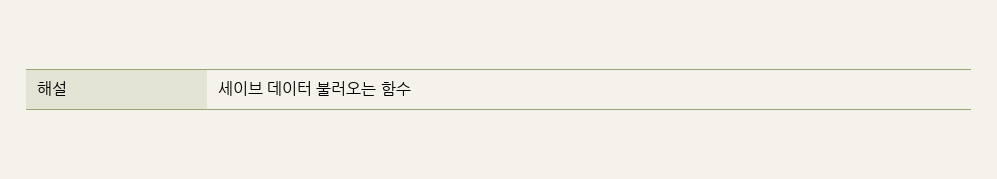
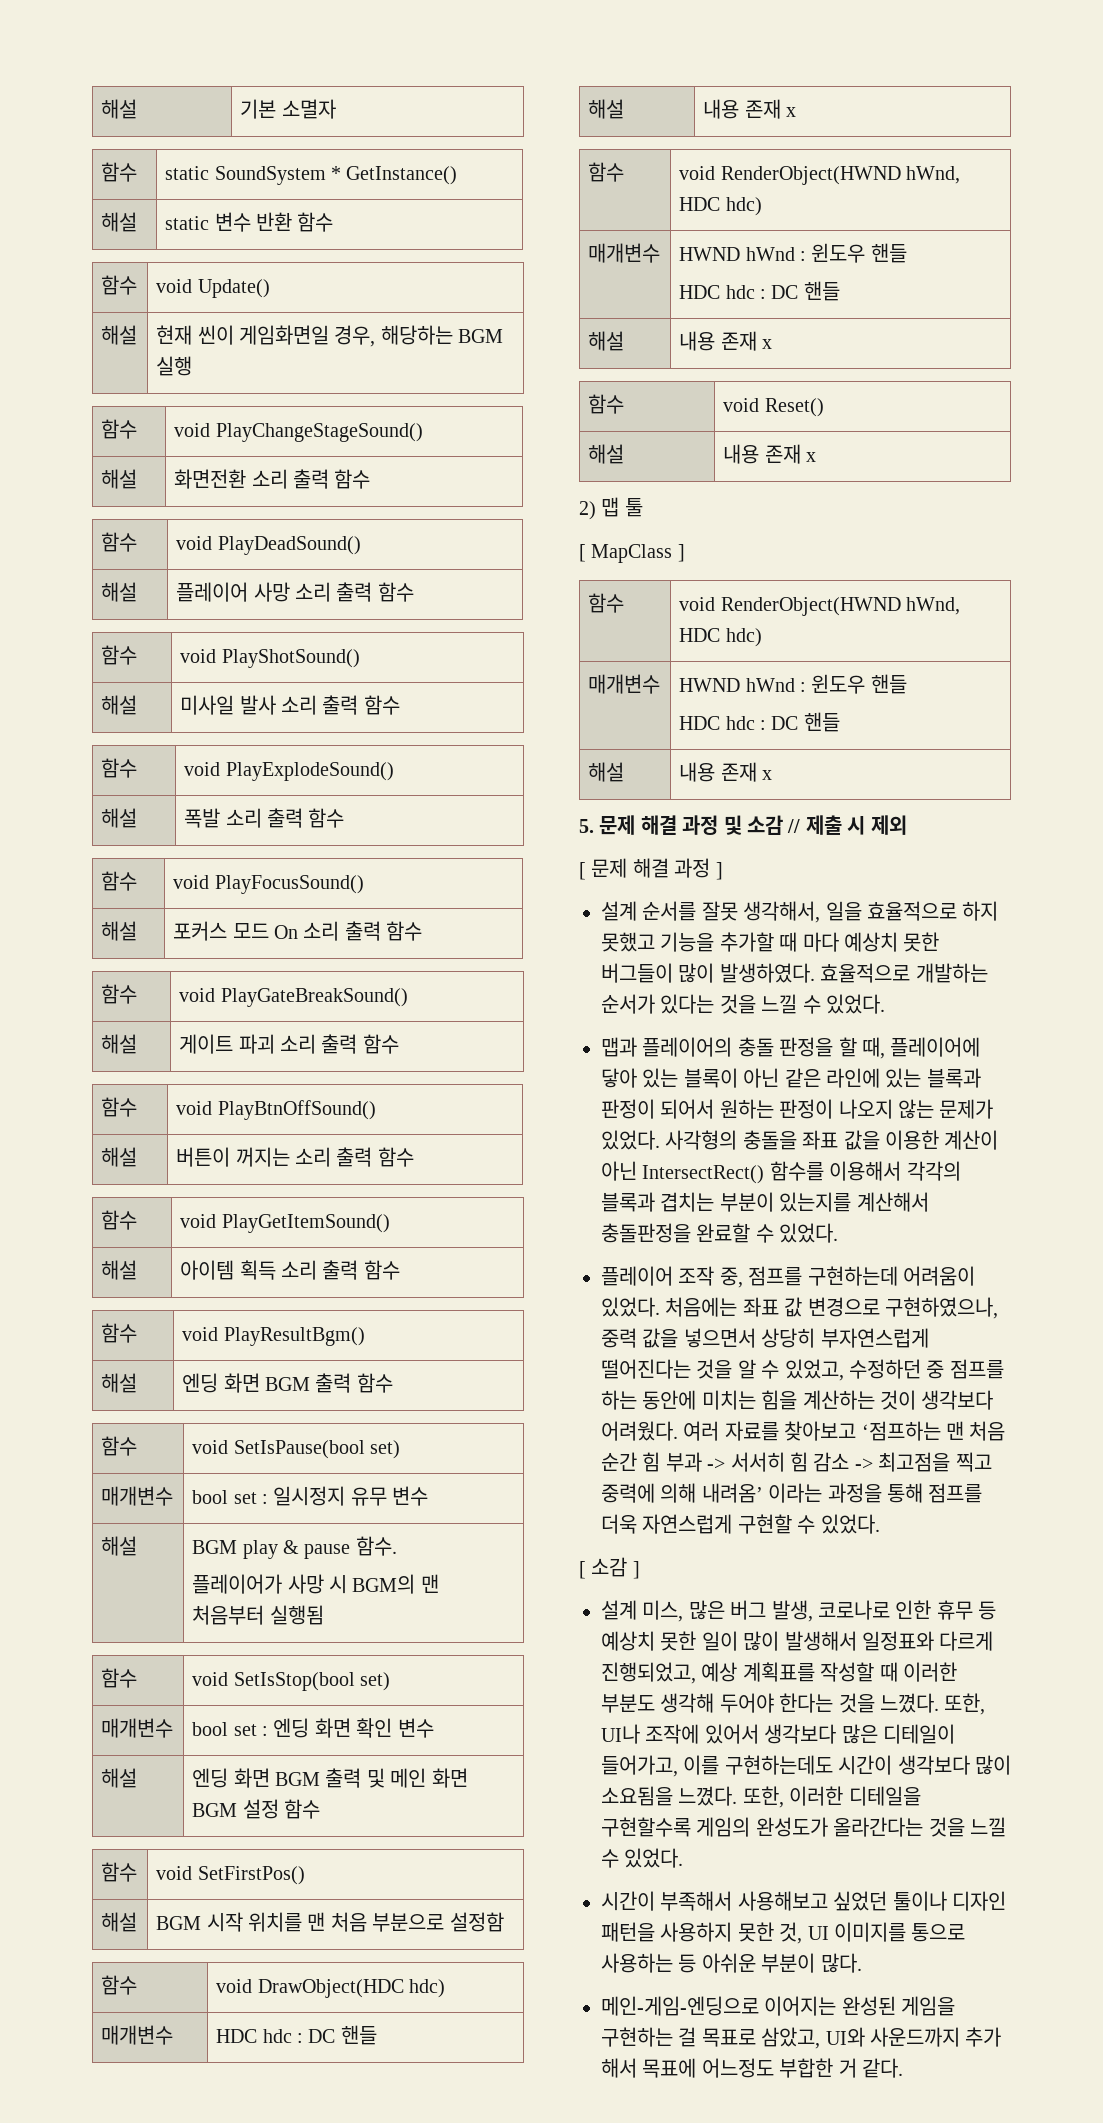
- 해설 | 세이브 데이터 불러오는 함수
+ 해설 | 기본 소멸자
+ 함수 | static SoundSystem * GetInstance()
+ 해설 | static 변수 반환 함수
+ 함수 | void Update()
+ 해설 | 현재 씬이 게임화면일 경우, 해당하는 BGM 실행
+ 함수 | void PlayChangeStageSound()
+ 해설 | 화면전환 소리 출력 함수
+ 함수 | void PlayDeadSound()
+ 해설 | 플레이어 사망 소리 출력 함수
+ 함수 | void PlayShotSound()
+ 해설 | 미사일 발사 소리 출력 함수
+ 함수 | void PlayExplodeSound()
+ 해설 | 폭발 소리 출력 함수
+ 함수 | void PlayFocusSound()
+ 해설 | 포커스 모드 On 소리 출력 함수
+ 함수 | void PlayGateBreakSound()
+ 해설 | 게이트 파괴 소리 출력 함수
+ 함수 | void PlayBtnOffSound()
+ 해설 | 버튼이 꺼지는 소리 출력 함수
+ 함수 | void PlayGetItemSound()
+ 해설 | 아이템 획득 소리 출력 함수
+ 함수 | void PlayResultBgm()
+ 해설 | 엔딩 화면 BGM 출력 함수
+ 함수 | void SetIsPause(bool set)
+ 매개변수 | bool set : 일시정지 유무 변수
+ 해설 | BGM play & pause 함수.
+ 플레이어가 사망 시 BGM의 맨 처음부터 실행됨
+ 함수 | void SetIsStop(bool set)
+ 매개변수 | bool set : 엔딩 화면 확인 변수
+ 해설 | 엔딩 화면 BGM 출력 및 메인 화면 BGM 설정 함수
+ 함수 | void SetFirstPos()
+ 해설 | BGM 시작 위치를 맨 처음 부분으로 설정함
+ 함수 | void DrawObject(HDC hdc)
+ 매개변수 | HDC hdc : DC 핸들
+ 해설 | 내용 존재 x
+ 함수 | void RenderObject(HWND hWnd, HDC hdc)
+ 매개변수 | HWND hWnd : 윈도우 핸들
+ HDC hdc : DC 핸들
+ 해설 | 내용 존재 x
+ 함수 | void Reset()
+ 해설 | 내용 존재 x
+ 2) 맵 툴
+ [ MapClass ]
+ 함수 | void RenderObject(HWND hWnd, HDC hdc)
+ 매개변수 | HWND hWnd : 윈도우 핸들
+ HDC hdc : DC 핸들
+ 해설 | 내용 존재 x
+ 5. 문제 해결 과정 및 소감 // 제출 시 제외
+ [ 문제 해결 과정 ]
+ 설계 순서를 잘못 생각해서, 일을 효율적으로 하지 못했고 기능을 추가할 때 마다 예상치 못한 버그들이 많이 발생하였다. 효율적으로 개발하는 순서가 있다는 것을 느낄 수 있었다.
+ 맵과 플레이어의 충돌 판정을 할 때, 플레이어에 닿아 있는 블록이 아닌 같은 라인에 있는 블록과 판정이 되어서 원하는 판정이 나오지 않는 문제가 있었다. 사각형의 충돌을 좌표 값을 이용한 계산이 아닌 IntersectRect() 함수를 이용해서 각각의 블록과 겹치는 부분이 있는지를 계산해서 충돌판정을 완료할 수 있었다.
+ 플레이어 조작 중, 점프를 구현하는데 어려움이 있었다. 처음에는 좌표 값 변경으로 구현하였으나, 중력 값을 넣으면서 상당히 부자연스럽게 떨어진다는 것을 알 수 있었고, 수정하던 중 점프를 하는 동안에 미치는 힘을 계산하는 것이 생각보다 어려웠다. 여러 자료를 찾아보고 ‘점프하는 맨 처음 순간 힘 부과 -> 서서히 힘 감소 -> 최고점을 찍고 중력에 의해 내려옴’ 이라는 과정을 통해 점프를 더욱 자연스럽게 구현할 수 있었다.
+ [ 소감 ]
+ 설계 미스, 많은 버그 발생, 코로나로 인한 휴무 등 예상치 못한 일이 많이 발생해서 일정표와 다르게 진행되었고, 예상 계획표를 작성할 때 이러한 부분도 생각해 두어야 한다는 것을 느꼈다. 또한, UI나 조작에 있어서 생각보다 많은 디테일이 들어가고, 이를 구현하는데도 시간이 생각보다 많이 소요됨을 느꼈다. 또한, 이러한 디테일을 구현할수록 게임의 완성도가 올라간다는 것을 느낄 수 있었다.
+ 시간이 부족해서 사용해보고 싶었던 툴이나 디자인 패턴을 사용하지 못한 것, UI 이미지를 통으로 사용하는 등 아쉬운 부분이 많다.
+ 메인-게임-엔딩으로 이어지는 완성된 게임을 구현하는 걸 목표로 삼았고, UI와 사운드까지 추가 해서 목표에 어느정도 부합한 거 같다.

